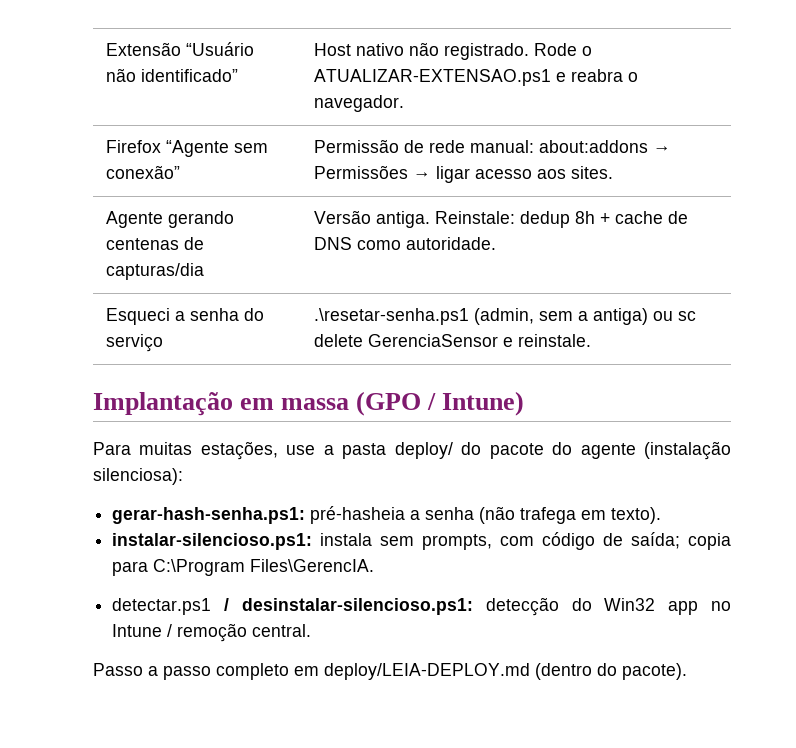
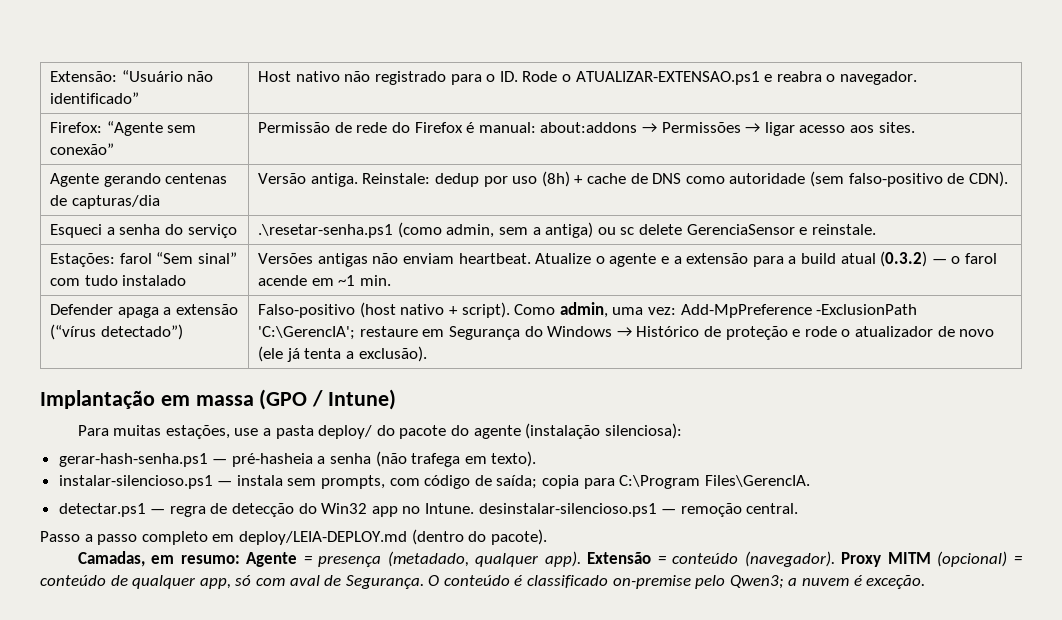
- Extensão “Usuário não identificado” | Host nativo não registrado. Rode o ATUALIZAR-EXTENSAO.ps1 e reabra o navegador.
+ Extensão: “Usuário não identificado” | Host nativo não registrado para o ID. Rode o ATUALIZAR-EXTENSAO.ps1 e reabra o navegador.
- Firefox “Agente sem conexão” | Permissão de rede manual: about:addons → Permissões → ligar acesso aos sites.
+ Firefox: “Agente sem conexão” | Permissão de rede do Firefox é manual: about:addons → Permissões → ligar acesso aos sites.
- Agente gerando centenas de capturas/dia | Versão antiga. Reinstale: dedup 8h + cache de DNS como autoridade.
+ Agente gerando centenas de capturas/dia | Versão antiga. Reinstale: dedup por uso (8h) + cache de DNS como autoridade (sem falso-positivo de CDN).
- Esqueci a senha do serviço | .\resetar-senha.ps1 (admin, sem a antiga) ou sc delete GerenciaSensor e reinstale.
+ Esqueci a senha do serviço | .\resetar-senha.ps1 (como admin, sem a antiga) ou sc delete GerenciaSensor e reinstale.
+ Estações: farol “Sem sinal” com tudo instalado | Versões antigas não enviam heartbeat. Atualize o agente e a extensão para a build atual (0.3.2) — o farol acende em ~1 min.
+ Defender apaga a extensão (“vírus detectado”) | Falso-positivo (host nativo + script). Como admin, uma vez: Add-MpPreference -ExclusionPath 'C:\GerencIA'; restaure em Segurança do Windows → Histórico de proteção e rode o atualizador de novo (ele já tenta a exclusão).
- gerar-hash-senha.ps1: pré-hasheia a senha (não trafega em texto).
+ gerar-hash-senha.ps1 — pré-hasheia a senha (não trafega em texto).
- instalar-silencioso.ps1: instala sem prompts, com código de saída; copia para C:\Program Files\GerencIA.
+ instalar-silencioso.ps1 — instala sem prompts, com código de saída; copia para C:\Program Files\GerencIA.
- detectar.ps1 / desinstalar-silencioso.ps1: detecção do Win32 app no Intune / remoção central.
+ detectar.ps1 — regra de detecção do Win32 app no Intune. desinstalar-silencioso.ps1 — remoção central.
+ Camadas, em resumo: Agente = presença (metadado, qualquer app). Extensão = conteúdo (navegador). Proxy MITM (opcional) = conteúdo de qualquer app, só com aval de Segurança. O conteúdo é classificado on-premise pelo Qwen3; a nuvem é exceção.

